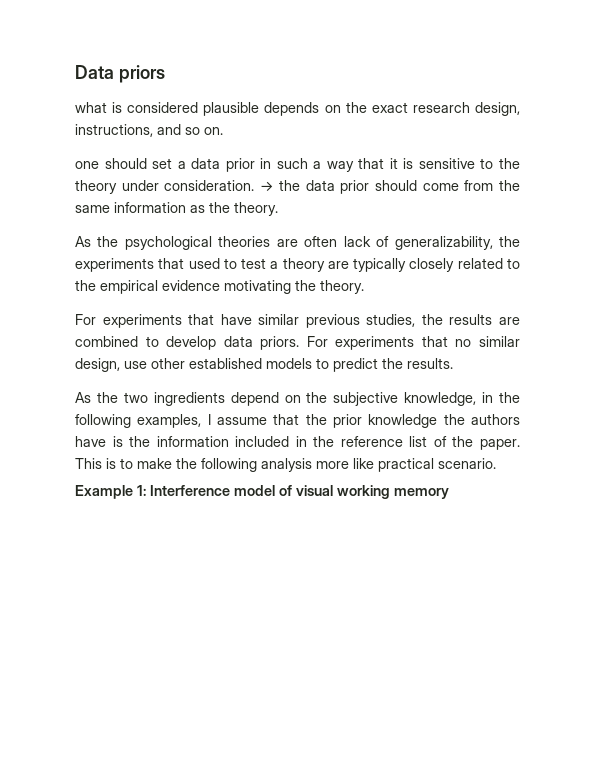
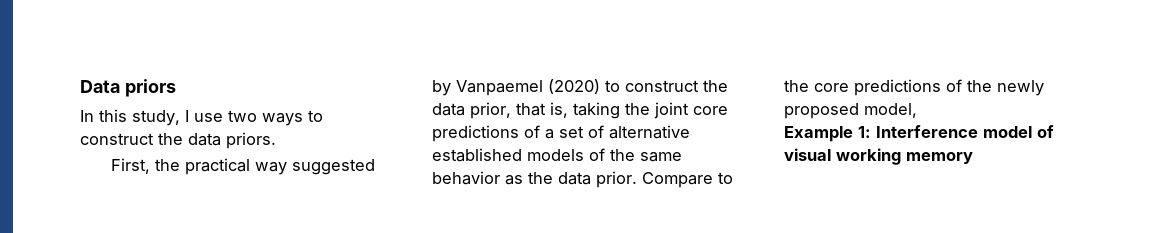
- what is considered plausible depends on the exact research design, instructions, and so on.
- one should set a data prior in such a way that it is sensitive to the theory under consideration. → the data prior should come from the same information as the theory.
- As the psychological theories are often lack of generalizability, the experiments that used to test a theory are typically closely related to the empirical evidence motivating the theory.
- For experiments that have similar previous studies, the results are combined to develop data priors. For experiments that no similar design, use other established models to predict the results.
- As the two ingredients depend on the subjective knowledge, in the following examples, I assume that the prior knowledge the authors have is the information included in the reference list of the paper. This is to make the following analysis more like practical scenario.
+ In this study, I use two ways to construct the data priors.
+ First, the practical way suggested by Vanpaemel (2020) to construct the data prior, that is, taking the joint core predictions of a set of alternative established models of the same behavior as the data prior. Compare to the core predictions of the newly proposed model,

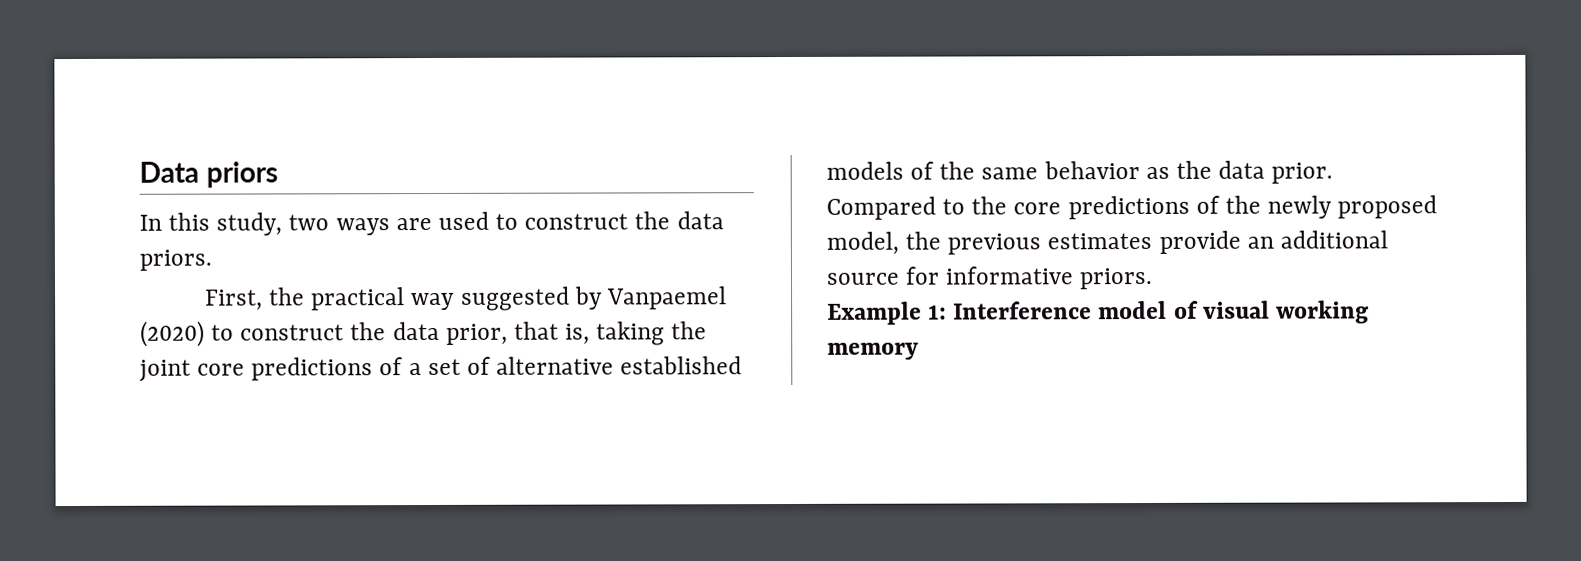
- In this study, I use two ways to construct the data priors.
+ In this study, two ways are used to construct the data priors.
- Compare to the core predictions of the newly proposed model,
+ Compared to the core predictions of the newly proposed model, the previous estimates provide an additional source for informative priors.

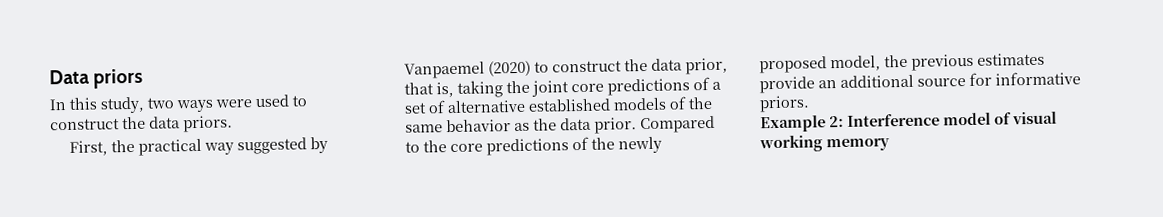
- In this study, two ways are used to construct the data priors.
+ In this study, two ways were used to construct the data priors.
- Example 1: Interference model of visual working memory
+ Example 2: Interference model of visual working memory

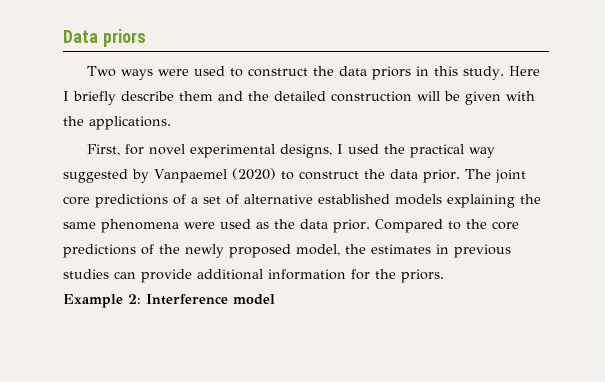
- In this study, two ways were used to construct the data priors.
- First, the practical way suggested by Vanpaemel (2020) to construct the data prior, that is, taking the joint core predictions of a set of alternative established models of the same behavior as the data prior.
+ Two ways were used to construct the data priors in this study. Here I briefly describe them and the detailed construction will be given with the applications.
+ First, for novel experimental designs, I used the practical way suggested by Vanpaemel (2020) to construct the data prior. The joint core predictions of a set of alternative established models explaining the same phenomena were used as the data prior.
- Compared to the core predictions of the newly proposed model, the previous estimates provide an additional source for informative priors.
+ Compared to the core predictions of the newly proposed model, the estimates in previous studies can provide additional information for the priors.
- Example 2: Interference model of visual working memory
+ Example 2: Interference model

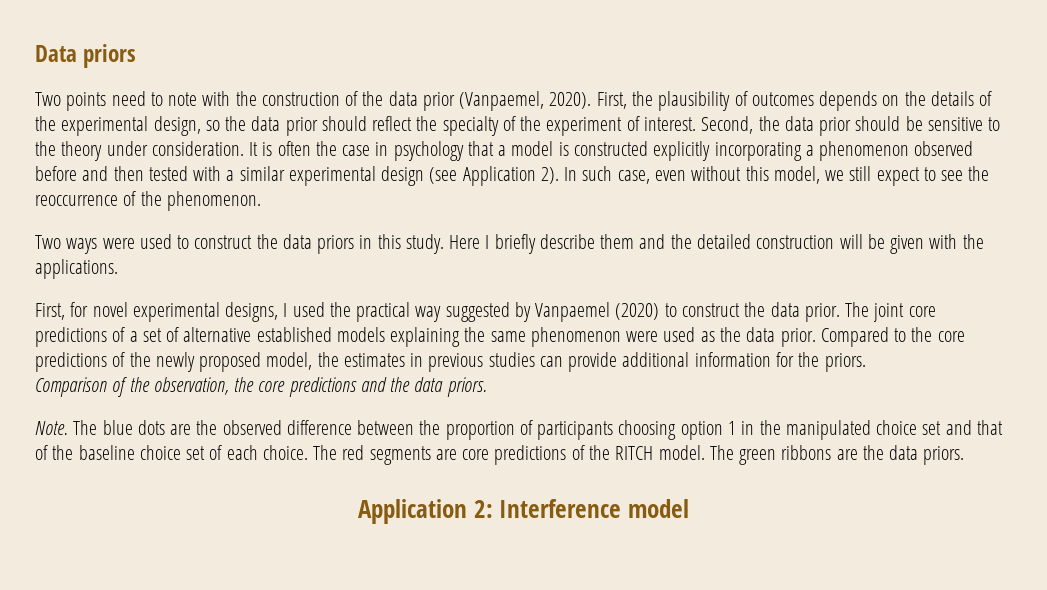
+ Two points need to note with the construction of the data prior (Vanpaemel, 2020). First, the plausibility of outcomes depends on the details of the experimental design, so the data prior should reflect the specialty of the experiment of interest. Second, the data prior should be sensitive to the theory under consideration. It is often the case in psychology that a model is constructed explicitly incorporating a phenomenon observed before and then tested with a similar experimental design (see Application 2). In such case, even without this model, we still expect to see the reoccurrence of the phenomenon.
- The joint core predictions of a set of alternative established models explaining the same phenomena were used as the data prior.
+ The joint core predictions of a set of alternative established models explaining the same phenomenon were used as the data prior.
- Example 2: Interference model
+ Comparison of the observation, the core predictions and the data priors.
+ Note. The blue dots are the observed difference between the proportion of participants choosing option 1 in the manipulated choice set and that of the baseline choice set of each choice. The red segments are core predictions of the RITCH model. The green ribbons are the data priors.
+ Application 2: Interference model

